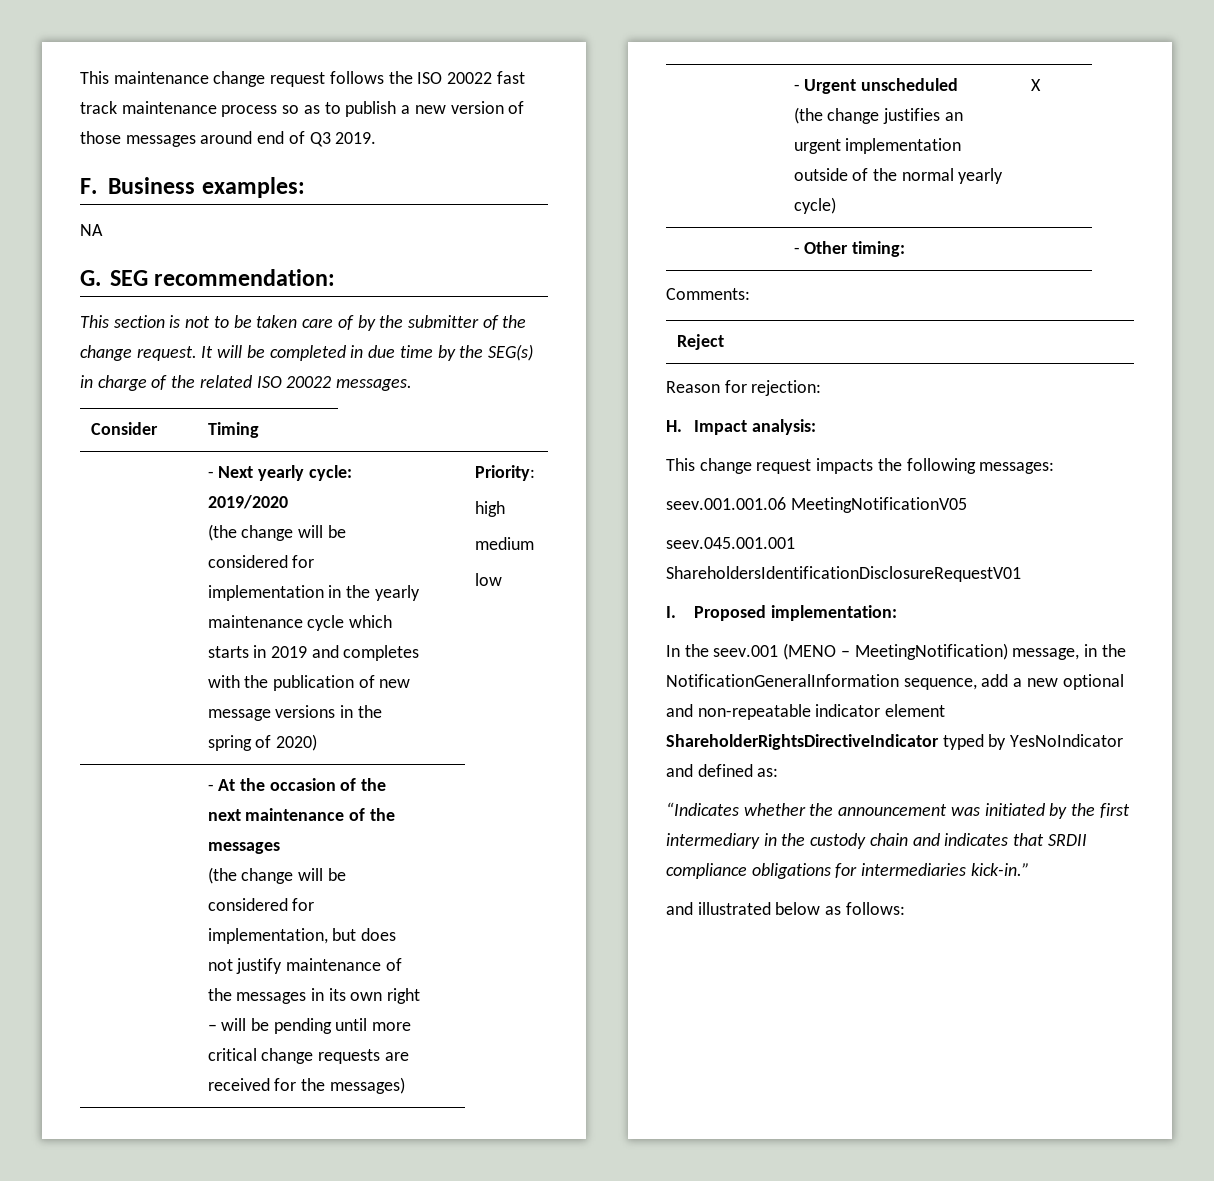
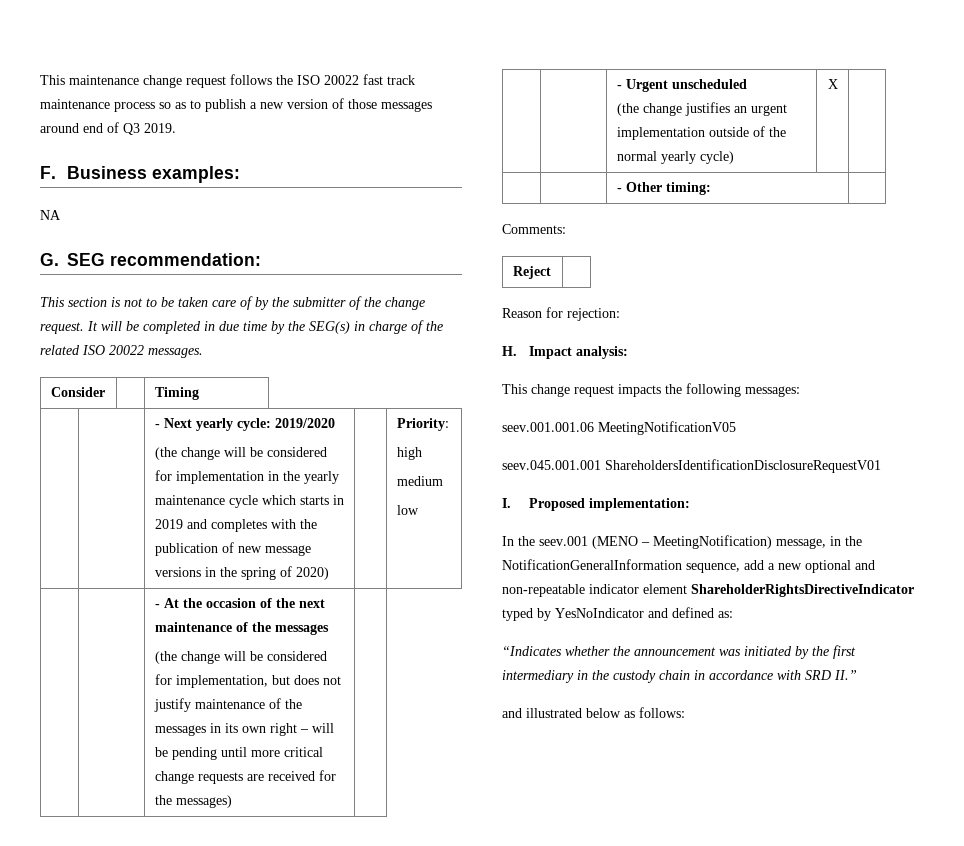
- “Indicates whether the announcement was initiated by the first intermediary in the custody chain and indicates that SRDII compliance obligations for intermediaries kick-in.”
+ “Indicates whether the announcement was initiated by the first intermediary in the custody chain in accordance with SRD II.”

